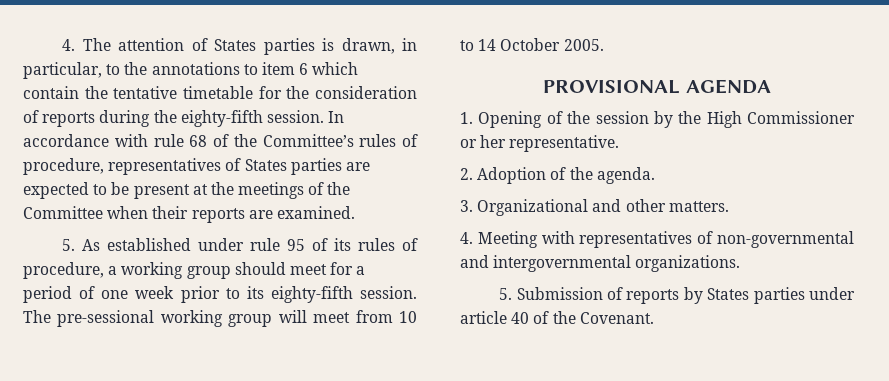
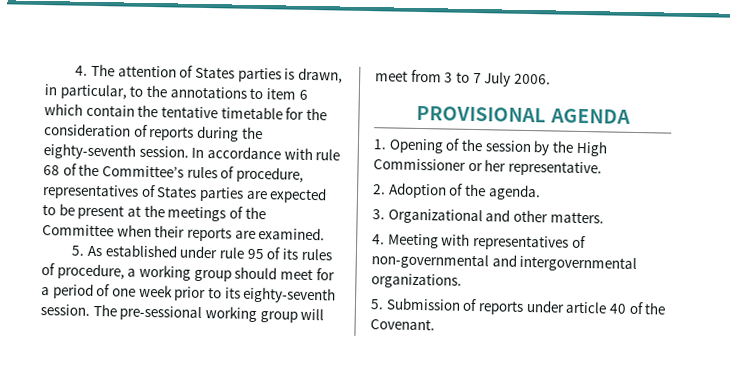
- 4. The attention of States parties is drawn, in particular, to the annotations to item 6 which contain the tentative timetable for the consideration of reports during the eighty-fifth session.
+ 4. The attention of States parties is drawn, in particular, to the annotations to item 6 which contain the tentative timetable for the consideration of reports during the eighty-seventh session.
- 5. As established under rule 95 of its rules of procedure, a working group should meet for a period of one week prior to its eighty-fifth session.
+ 5. As established under rule 95 of its rules of procedure, a working group should meet for a period of one week prior to its eighty-seventh session.
- The pre-sessional working group will meet from 10 to 14 October 2005.
+ The pre-sessional working group will meet from 3 to 7 July 2006.
- 5. Submission of reports by States parties under article 40 of the Covenant.
+ 5. Submission of reports under article 40 of the Covenant.

